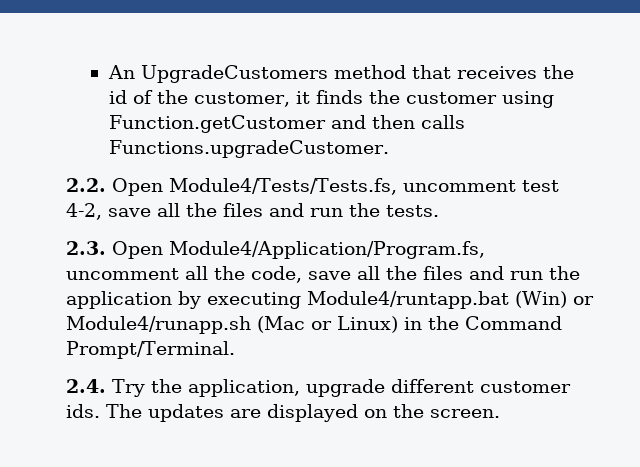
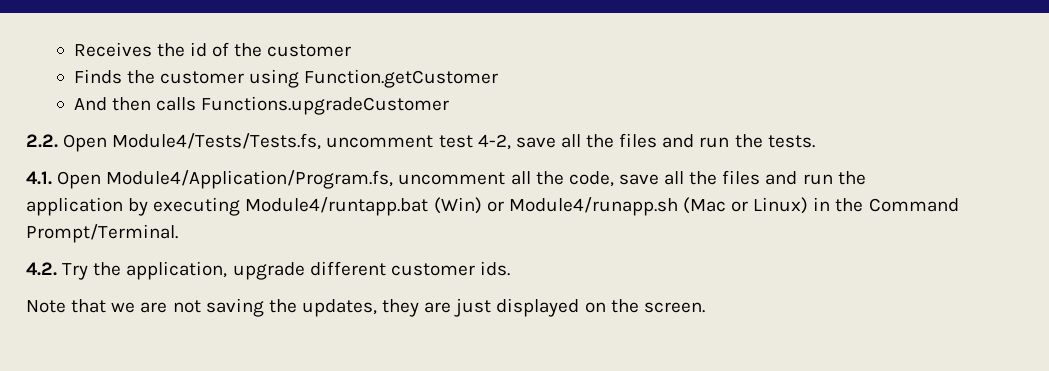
- An UpgradeCustomers method that receives the id of the customer, it finds the customer using Function.getCustomer and then calls Functions.upgradeCustomer.
+ Receives the id of the customer
+ Finds the customer using Function.getCustomer
+ And then calls Functions.upgradeCustomer
- 2.3. Open Module4/Application/Program.fs, uncomment all the code, save all the files and run the application by executing Module4/runtapp.bat (Win) or Module4/runapp.sh (Mac or Linux) in the Command Prompt/Terminal.
+ 4.1. Open Module4/Application/Program.fs, uncomment all the code, save all the files and run the application by executing Module4/runtapp.bat (Win) or Module4/runapp.sh (Mac or Linux) in the Command Prompt/Terminal.
- 2.4. Try the application, upgrade different customer ids. The updates are displayed on the screen.
+ 4.2. Try the application, upgrade different customer ids.
+ Note that we are not saving the updates, they are just displayed on the screen.

